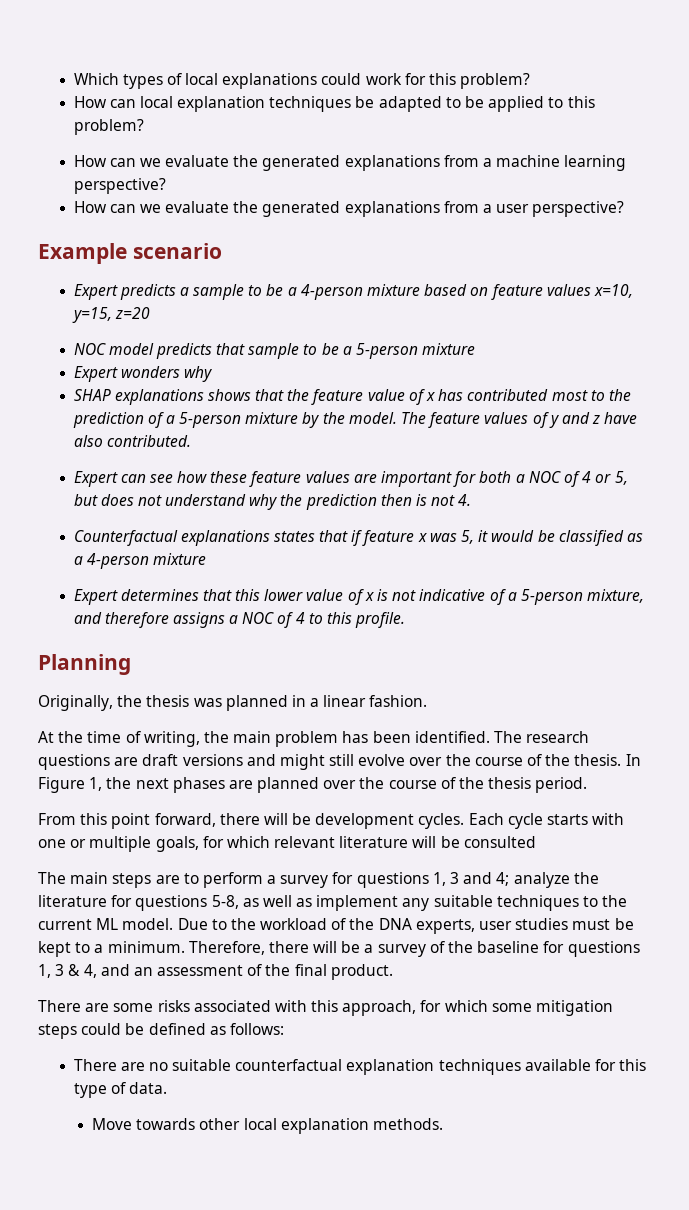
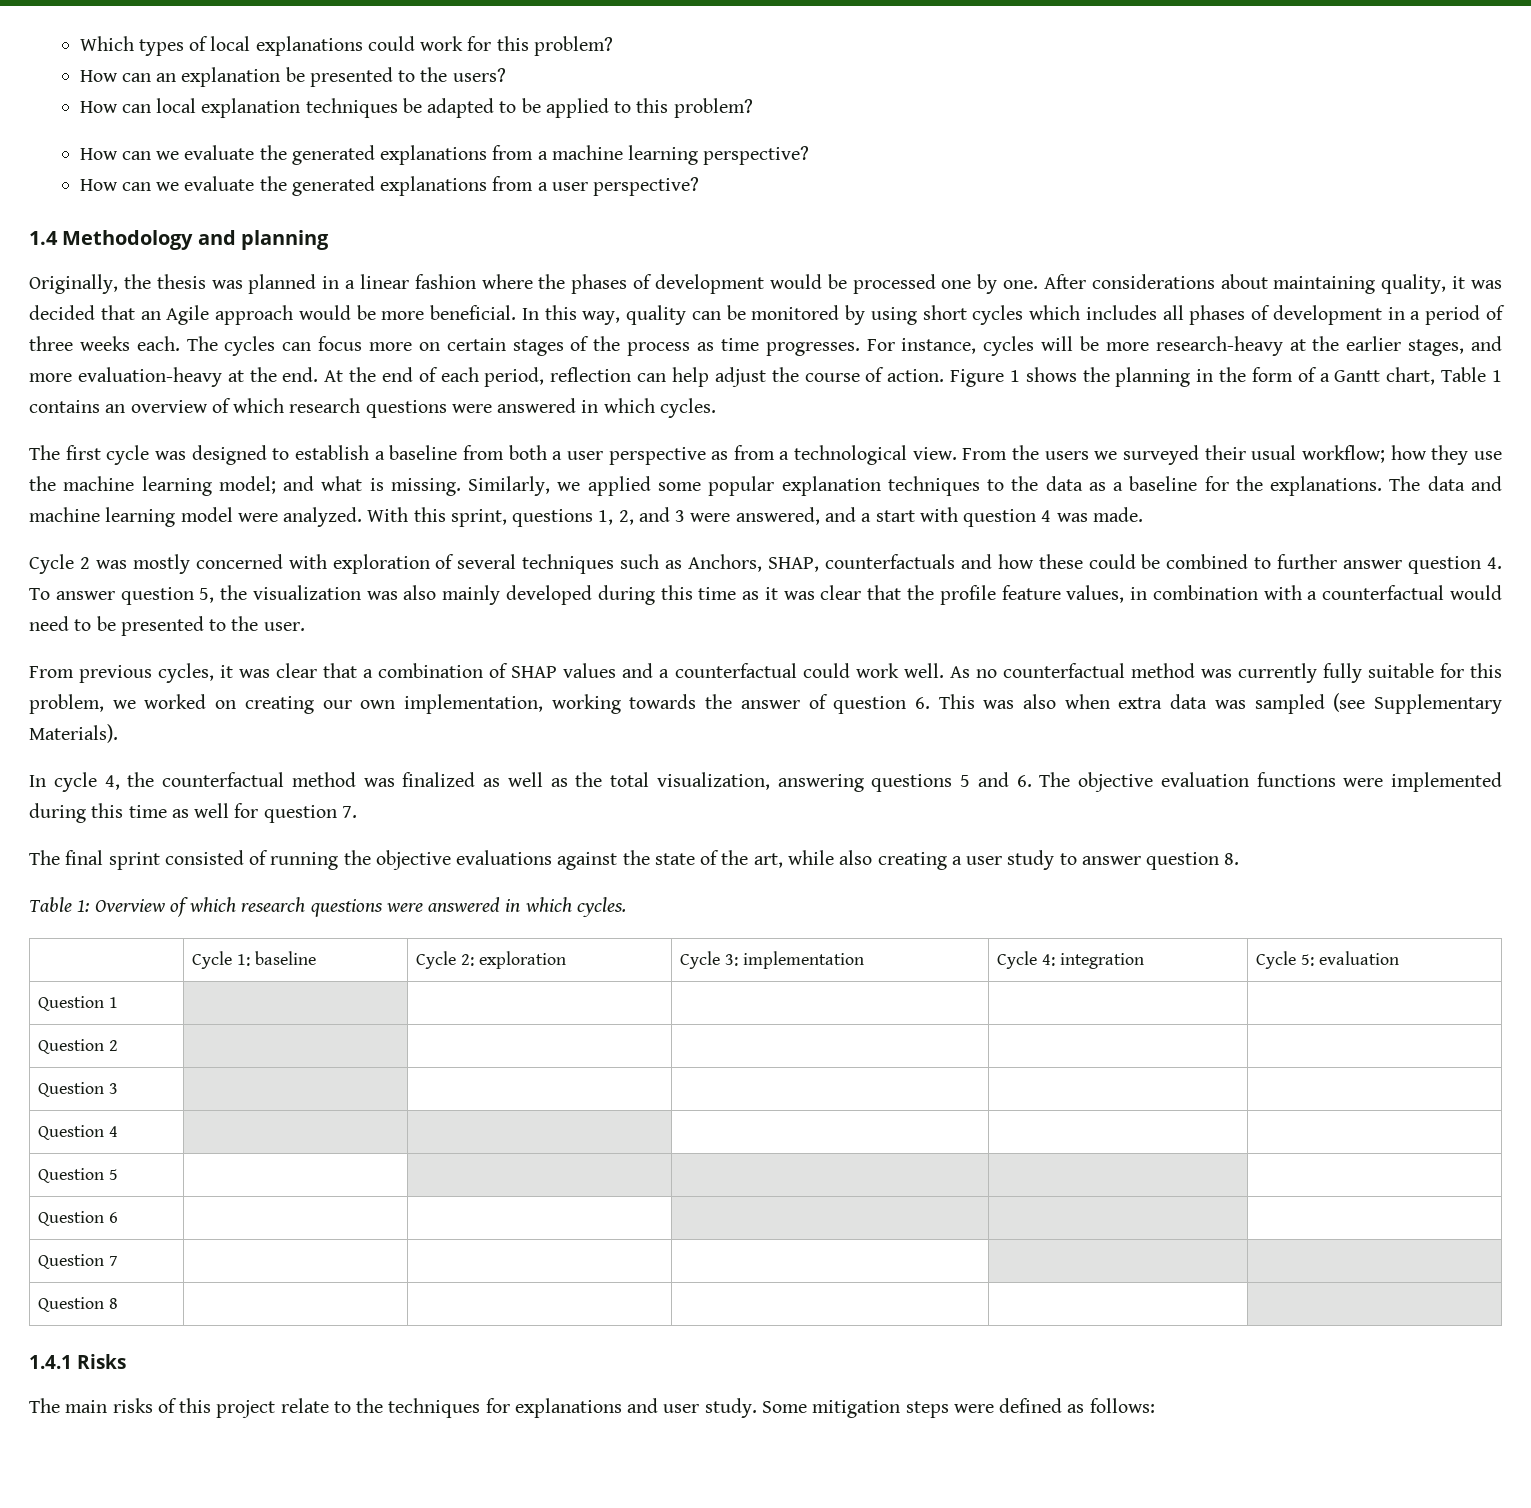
+ How can an explanation be presented to the users?
- Example scenario
- Expert predicts a sample to be a 4-person mixture based on feature values x=10, y=15, z=20
- NOC model predicts that sample to be a 5-person mixture
- Expert wonders why
- SHAP explanations shows that the feature value of x has contributed most to the prediction of a 5-person mixture by the model. The feature values of y and z have also contributed.
- Expert can see how these feature values are important for both a NOC of 4 or 5, but does not understand why the prediction then is not 4.
- Counterfactual explanations states that if feature x was 5, it would be classified as a 4-person mixture
- Expert determines that this lower value of x is not indicative of a 5-person mixture, and therefore assigns a NOC of 4 to this profile.
- Planning
+ 1.4 Methodology and planning
- Originally, the thesis was planned in a linear fashion.
- At the time of writing, the main problem has been identified. The research questions are draft versions and might still evolve over the course of the thesis. In Figure 1, the next phases are planned over the course of the thesis period.
- From this point forward, there will be development cycles. Each cycle starts with one or multiple goals, for which relevant literature will be consulted
- The main steps are to perform a survey for questions 1, 3 and 4; analyze the literature for questions 5-8, as well as implement any suitable techniques to the current ML model. Due to the workload of the DNA experts, user studies must be kept to a minimum. Therefore, there will be a survey of the baseline for questions 1, 3 & 4, and an assessment of the final product.
- There are some risks associated with this approach, for which some mitigation steps could be defined as follows:
- There are no suitable counterfactual explanation techniques available for this type of data.
- Move towards other local explanation methods.
+ Originally, the thesis was planned in a linear fashion where the phases of development would be processed one by one. After considerations about maintaining quality, it was decided that an Agile approach would be more beneficial. In this way, quality can be monitored by using short cycles which includes all phases of development in a period of three weeks each. The cycles can focus more on certain stages of the process as time progresses. For instance, cycles will be more research-heavy at the earlier stages, and more evaluation-heavy at the end. At the end of each period, reflection can help adjust the course of action. Figure 1 shows the planning in the form of a Gantt chart, Table 1 contains an overview of which research questions were answered in which cycles.
+ The first cycle was designed to establish a baseline from both a user perspective as from a technological view. From the users we surveyed their usual workflow; how they use the machine learning model; and what is missing. Similarly, we applied some popular explanation techniques to the data as a baseline for the explanations. The data and machine learning model were analyzed. With this sprint, questions 1, 2, and 3 were answered, and a start with question 4 was made.
+ Cycle 2 was mostly concerned with exploration of several techniques such as Anchors, SHAP, counterfactuals and how these could be combined to further answer question 4. To answer question 5, the visualization was also mainly developed during this time as it was clear that the profile feature values, in combination with a counterfactual would need to be presented to the user.
+ From previous cycles, it was clear that a combination of SHAP values and a counterfactual could work well. As no counterfactual method was currently fully suitable for this problem, we worked on creating our own implementation, working towards the answer of question 6. This was also when extra data was sampled (see Supplementary Materials).
+ In cycle 4, the counterfactual method was finalized as well as the total visualization, answering questions 5 and 6. The objective evaluation functions were implemented during this time as well for question 7.
+ The final sprint consisted of running the objective evaluations against the state of the art, while also creating a user study to answer question 8.
+ Table 1: Overview of which research questions were answered in which cycles.
+ | Cycle 1: baseline | Cycle 2: exploration | Cycle 3: implementation | Cycle 4: integration | Cycle 5: evaluation
+ Question 1 | | | | |
+ Question 2 | | | | |
+ Question 3 | | | | |
+ Question 4 | | | | |
+ Question 5 | | | | |
+ Question 6 | | | | |
+ Question 7 | | | | |
+ Question 8 | | | | |
+ 1.4.1 Risks
+ The main risks of this project relate to the techniques for explanations and user study. Some mitigation steps were defined as follows:

